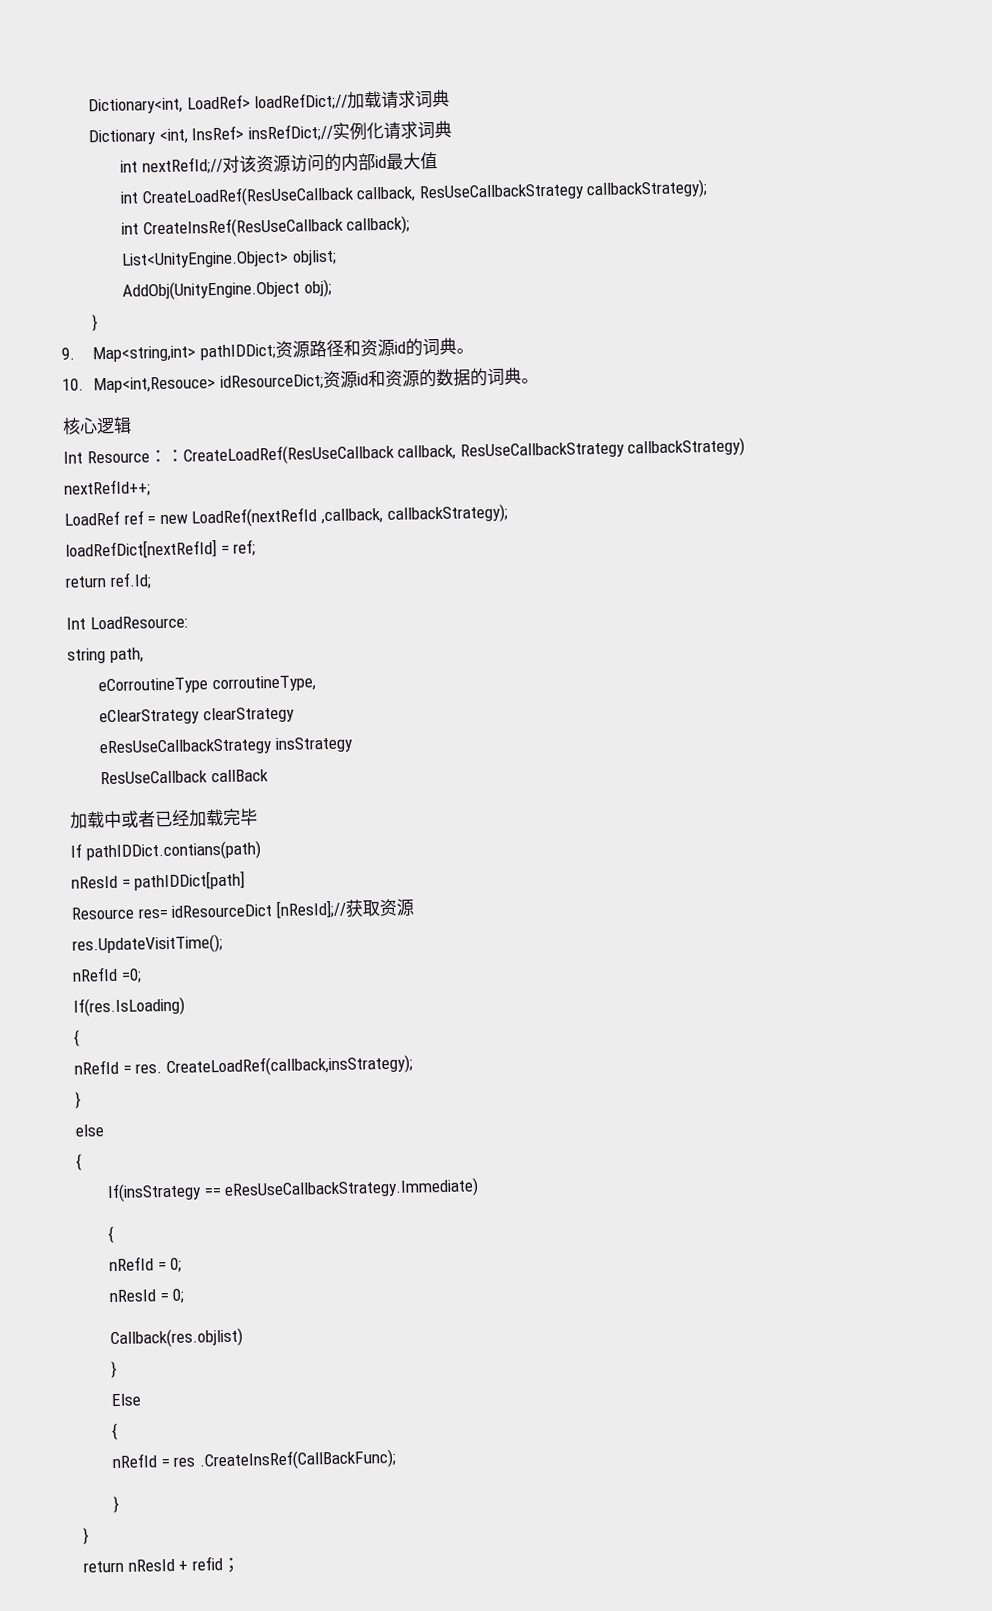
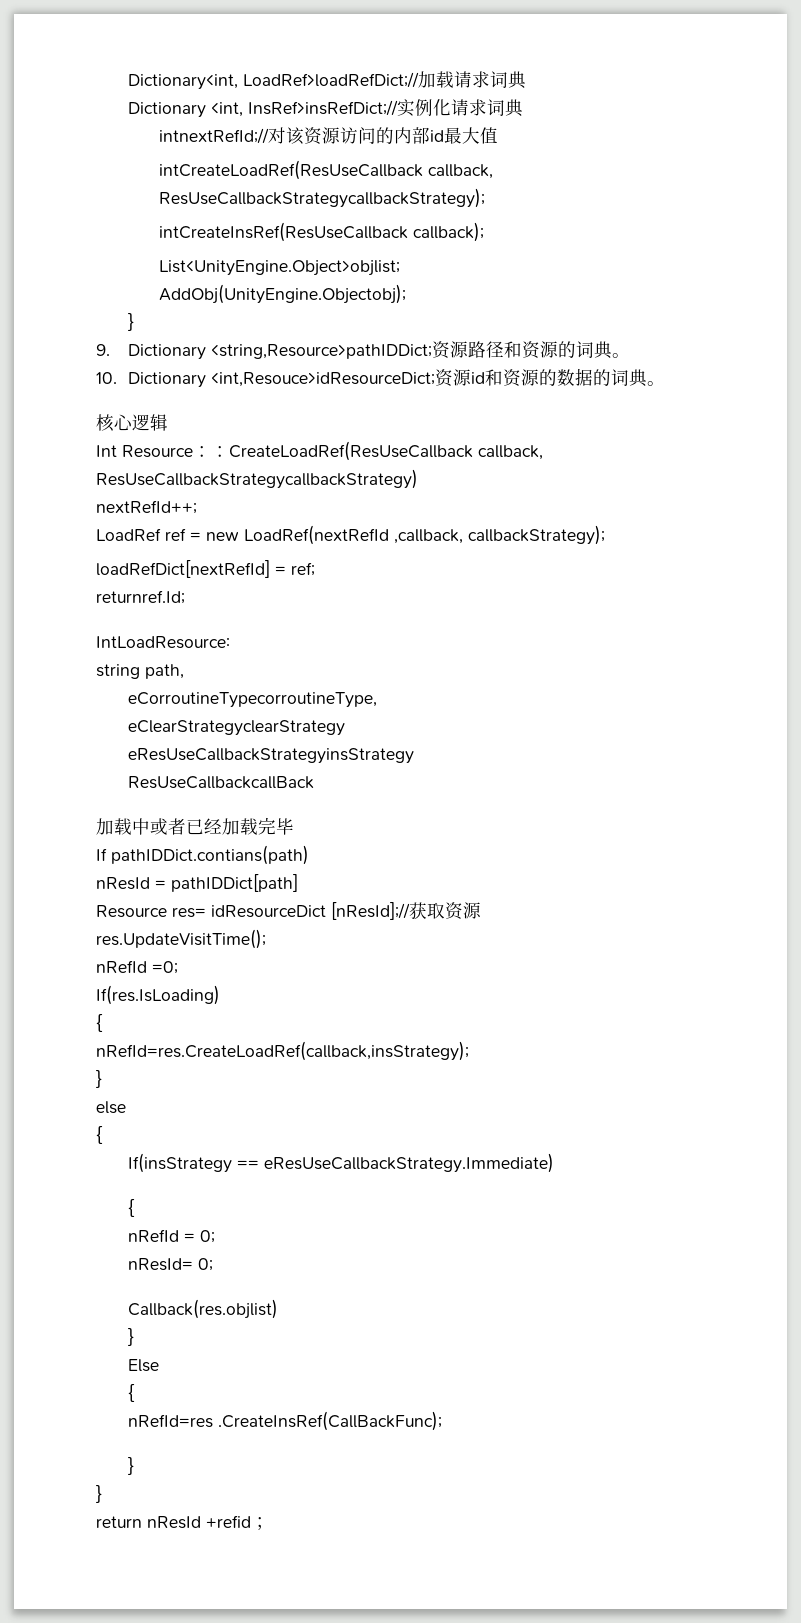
- Dictionary<int, LoadRef> loadRefDict;//加载请求词典
+ Dictionary<int, LoadRef>loadRefDict;//加载请求词典
- Dictionary <int, InsRef> insRefDict;//实例化请求词典
+ Dictionary <int, InsRef>insRefDict;//实例化请求词典
- int nextRefId;//对该资源访问的内部id最大值
+ intnextRefId;//对该资源访问的内部id最大值
- int CreateLoadRef(ResUseCallback callback, ResUseCallbackStrategy callbackStrategy);
- int CreateInsRef(ResUseCallback callback);
- List<UnityEngine.Object> objlist;
- AddObj(UnityEngine.Object obj);
+ intCreateLoadRef(ResUseCallback callback, ResUseCallbackStrategycallbackStrategy);
+ intCreateInsRef(ResUseCallback callback);
+ List<UnityEngine.Object>objlist;
+ AddObj(UnityEngine.Objectobj);
- 9. Map<string,int> pathIDDict;资源路径和资源id的词典。
+ 9. Dictionary <string,Resource>pathIDDict;资源路径和资源的词典。
- 10. Map<int,Resouce> idResourceDict;资源id和资源的数据的词典。
+ 10. Dictionary <int,Resouce>idResourceDict;资源id和资源的数据的词典。
- Int Resource：：CreateLoadRef(ResUseCallback callback, ResUseCallbackStrategy callbackStrategy)
+ Int Resource：：CreateLoadRef(ResUseCallback callback, ResUseCallbackStrategycallbackStrategy)
- return ref.Id;
- Int LoadResource:
+ returnref.Id;
+ IntLoadResource:
  string path,
- eCorroutineType corroutineType,
- eClearStrategy clearStrategy
- eResUseCallbackStrategy insStrategy
- ResUseCallback callBack
+ eCorroutineTypecorroutineType,
+ eClearStrategyclearStrategy
+ eResUseCallbackStrategyinsStrategy
+ ResUseCallbackcallBack
- nRefId = res. CreateLoadRef(callback,insStrategy);
+ nRefId=res.CreateLoadRef(callback,insStrategy);
- nResId = 0;
+ nResId= 0;
- nRefId = res .CreateInsRef(CallBackFunc);
+ nRefId=res .CreateInsRef(CallBackFunc);
- return nResId + refid；
+ return nResId +refid；

